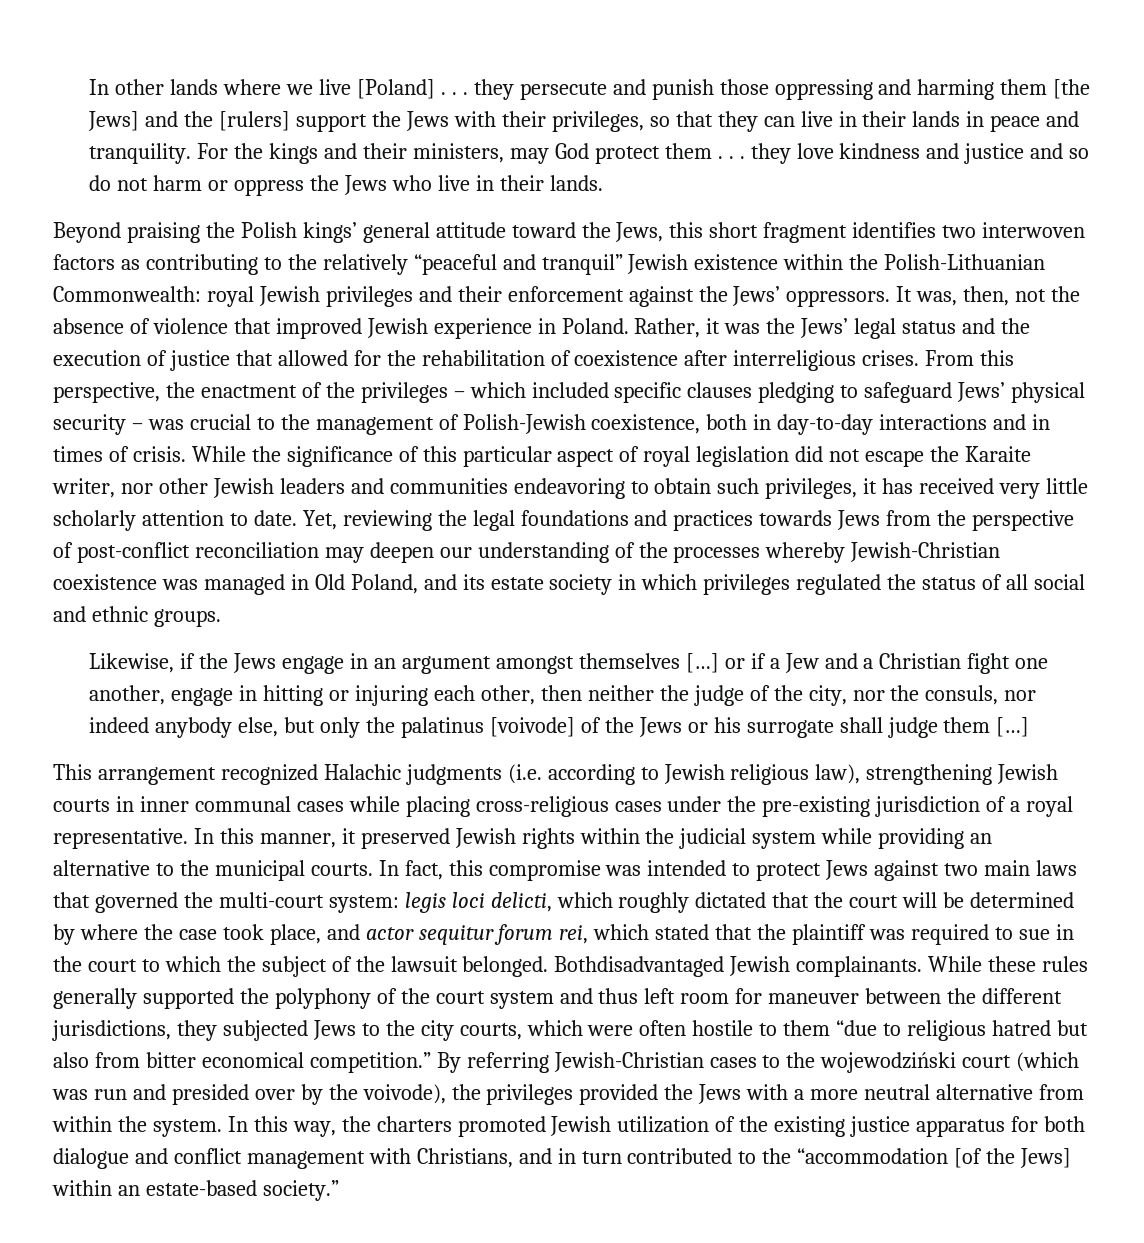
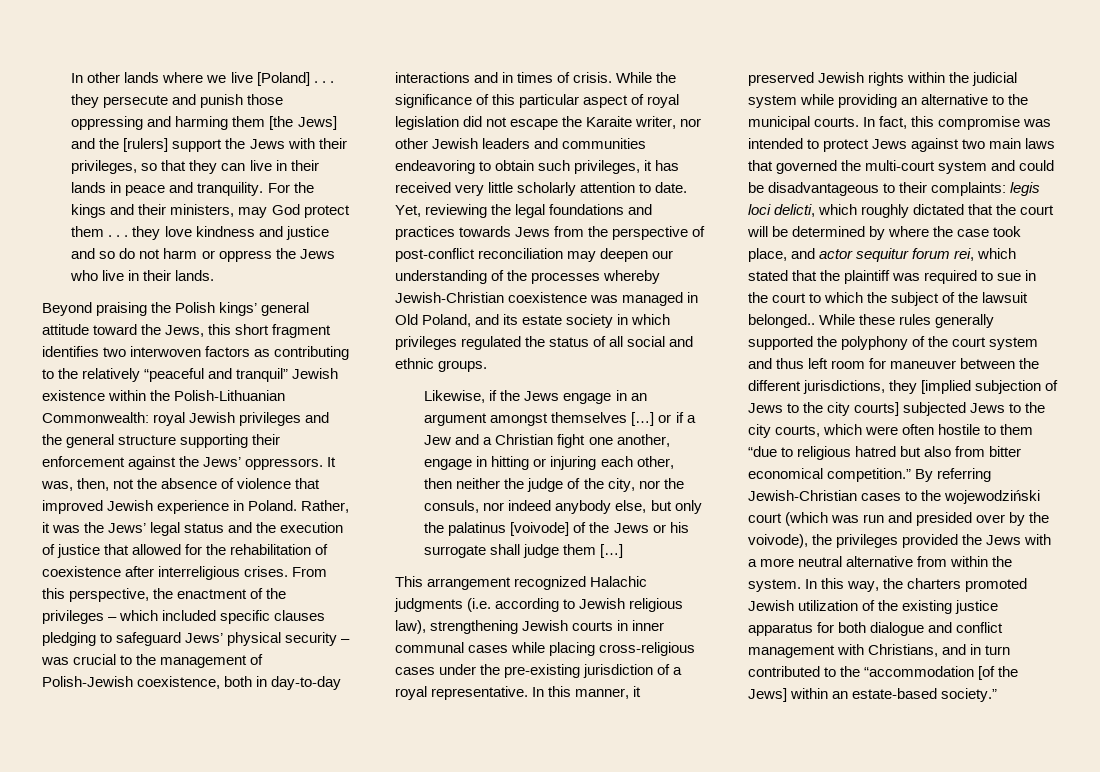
- Beyond praising the Polish kings’ general attitude toward the Jews, this short fragment identifies two interwoven factors as contributing to the relatively “peaceful and tranquil” Jewish existence within the Polish-Lithuanian Commonwealth: royal Jewish privileges and their enforcement against the Jews’ oppressors.
+ Beyond praising the Polish kings’ general attitude toward the Jews, this short fragment identifies two interwoven factors as contributing to the relatively “peaceful and tranquil” Jewish existence within the Polish-Lithuanian Commonwealth: royal Jewish privileges and the general structure supporting their enforcement against the Jews’ oppressors.
- In fact, this compromise was intended to protect Jews against two main laws that governed the multi-court system: legis loci delicti, which roughly dictated that the court will be determined by where the case took place, and actor sequitur forum rei, which stated that the plaintiff was required to sue in the court to which the subject of the lawsuit belonged. Bothdisadvantaged Jewish complainants.
+ In fact, this compromise was intended to protect Jews against two main laws that governed the multi-court system and could be disadvantageous to their complaints: legis loci delicti, which roughly dictated that the court will be determined by where the case took place, and actor sequitur forum rei, which stated that the plaintiff was required to sue in the court to which the subject of the lawsuit belonged..
- While these rules generally supported the polyphony of the court system and thus left room for maneuver between the different jurisdictions, they subjected Jews to the city courts, which were often hostile to them “due to religious hatred but also from bitter economical competition.”
+ While these rules generally supported the polyphony of the court system and thus left room for maneuver between the different jurisdictions, they [implied subjection of Jews to the city courts] subjected Jews to the city courts, which were often hostile to them “due to religious hatred but also from bitter economical competition.”

